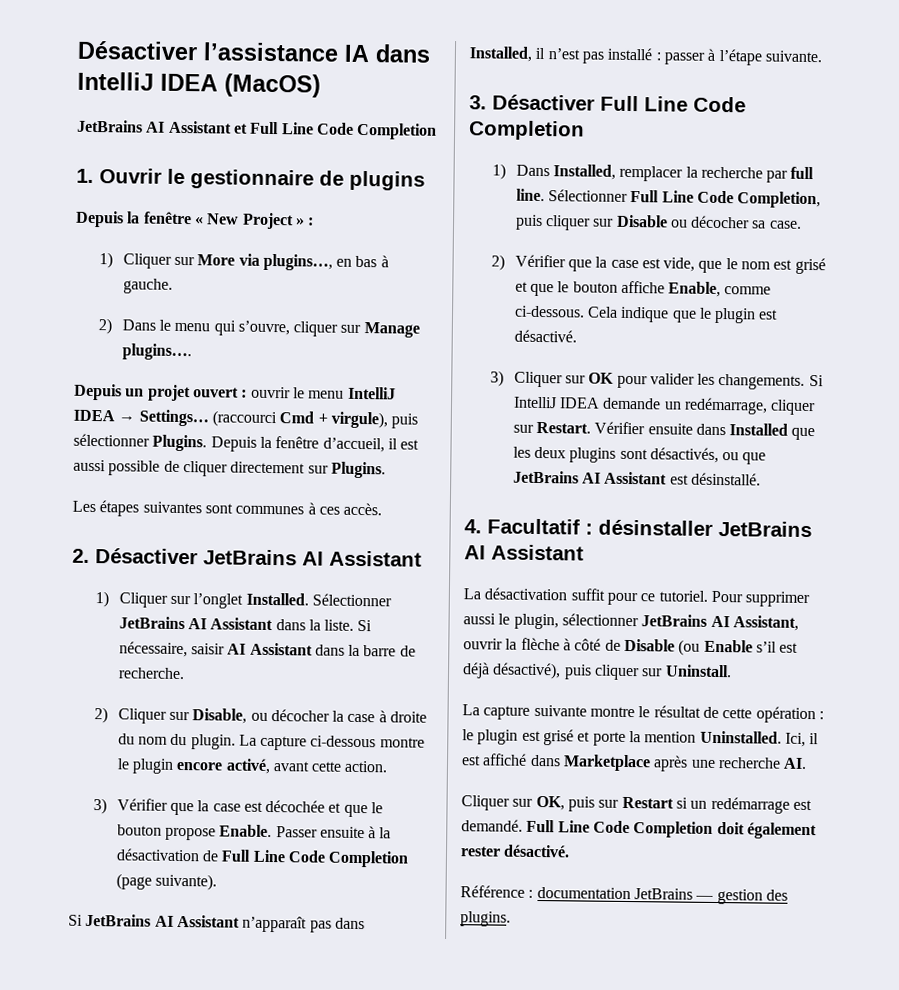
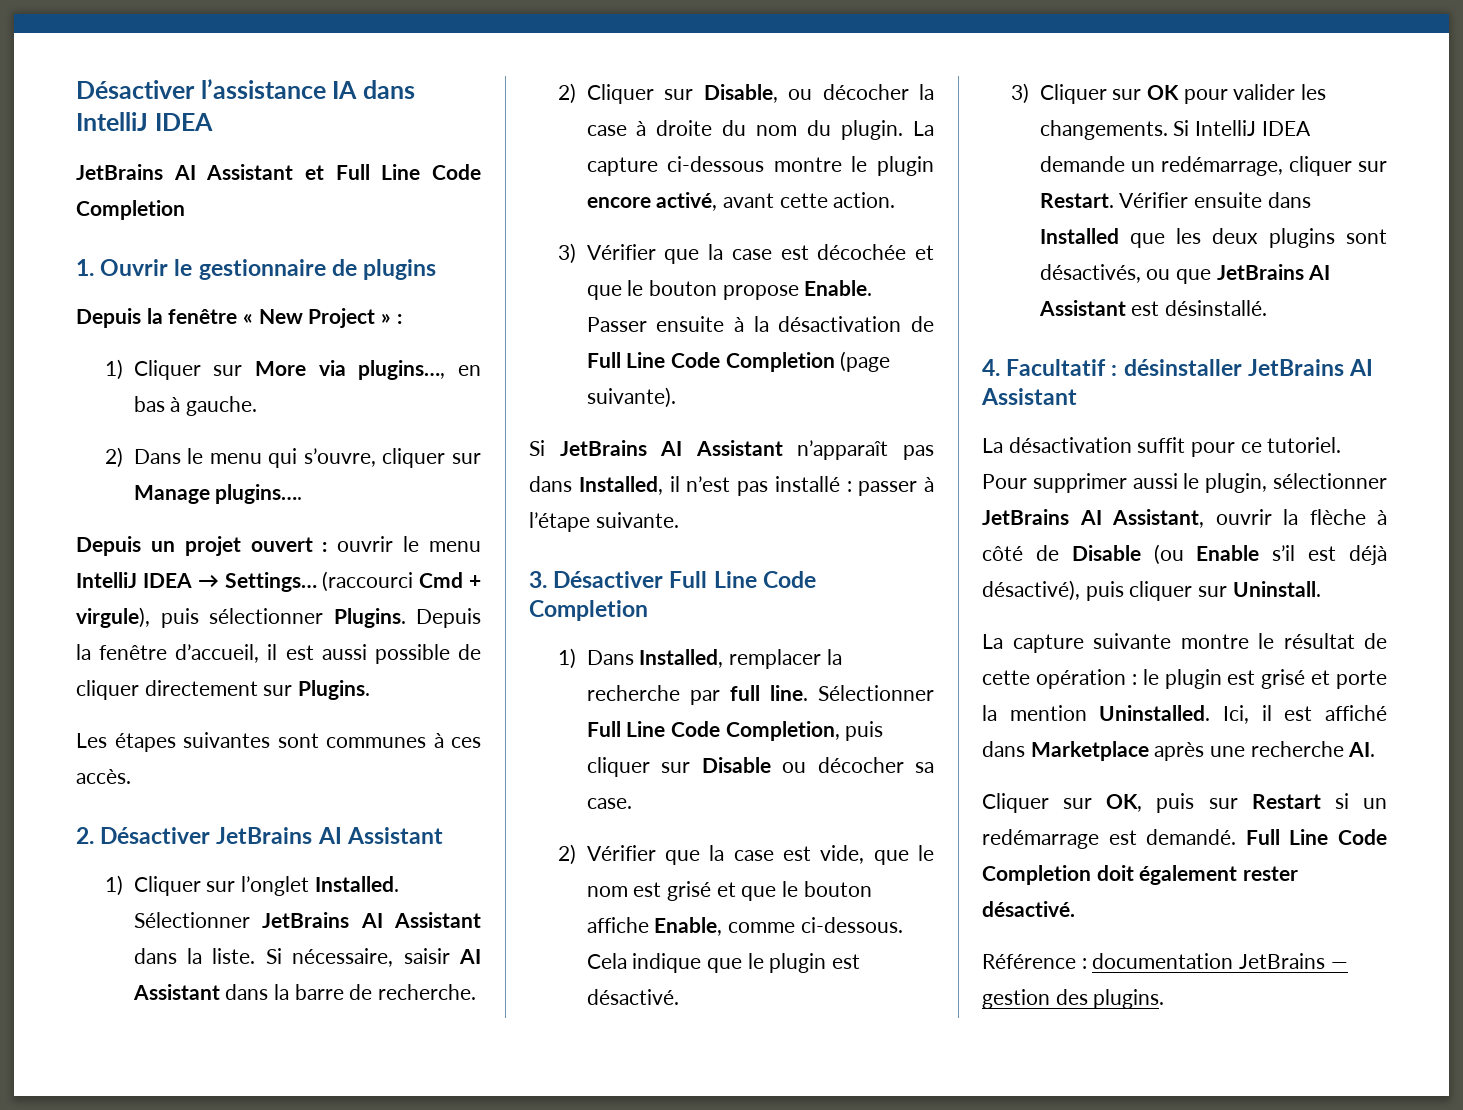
- Désactiver l’assistance IA dans IntelliJ IDEA (MacOS)
+ Désactiver l’assistance IA dans IntelliJ IDEA

